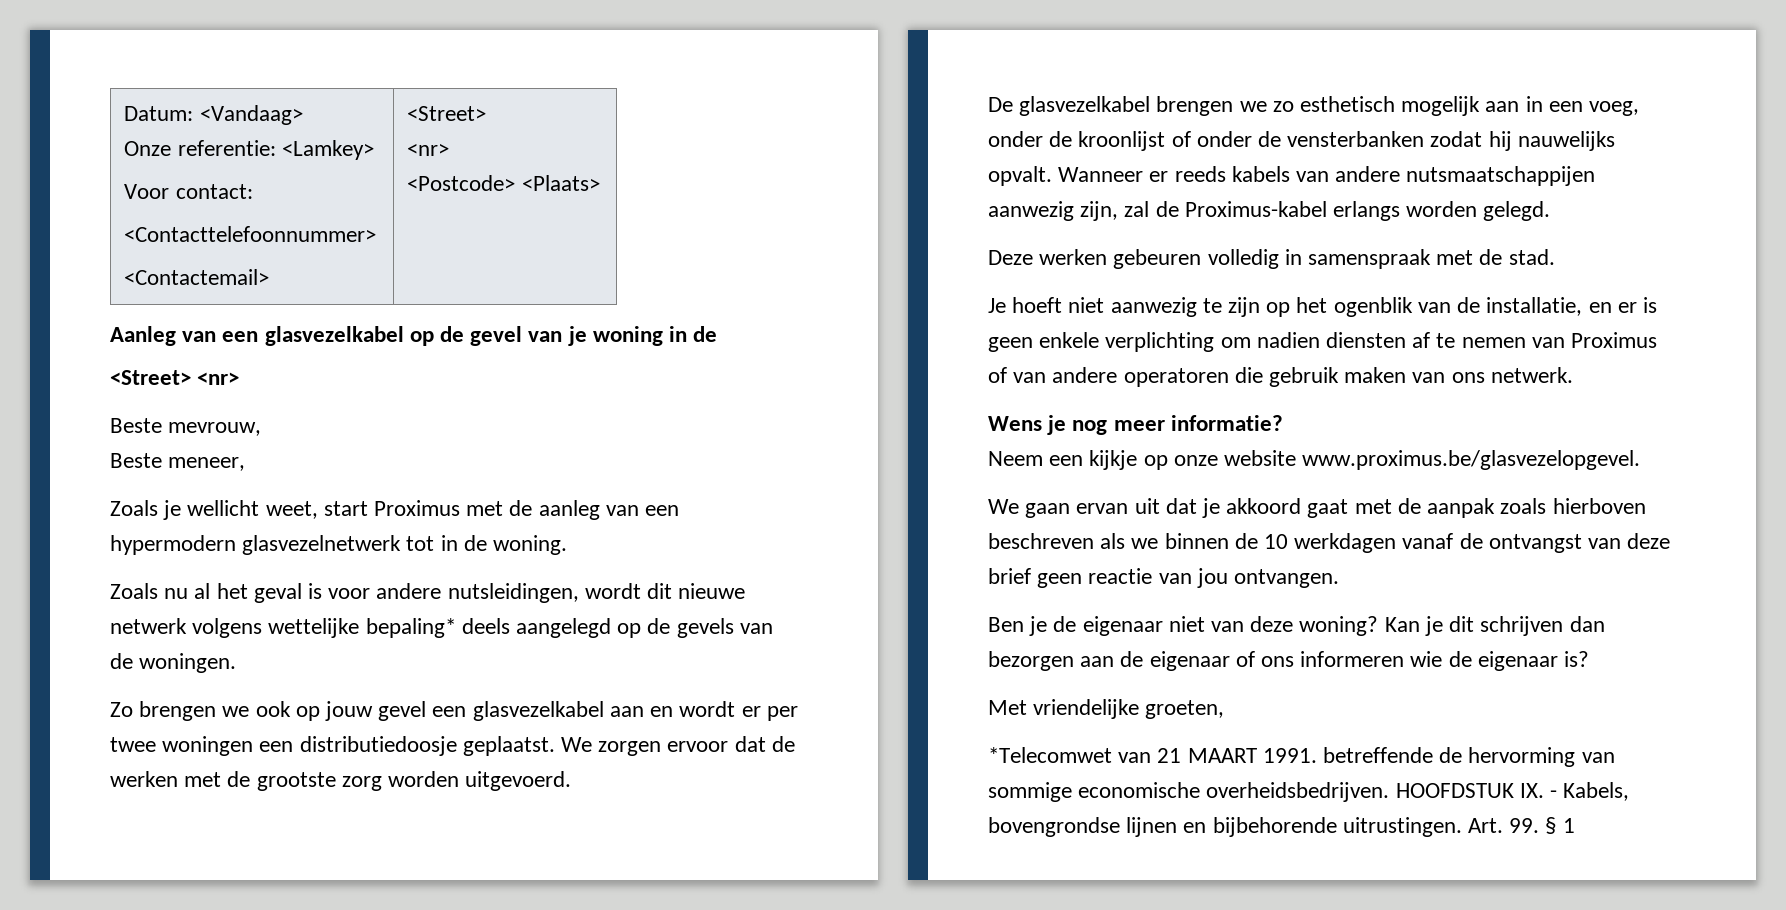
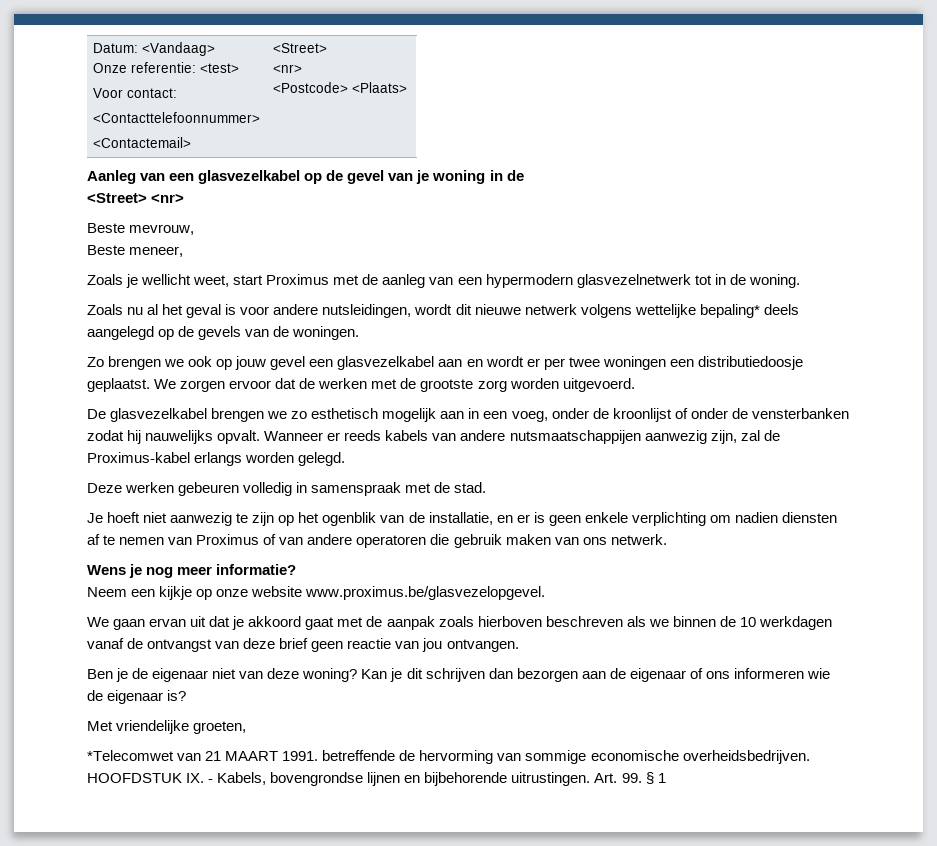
  Datum: <Vandaag>
- Onze referentie: <Lamkey>
+ Onze referentie: <test>

